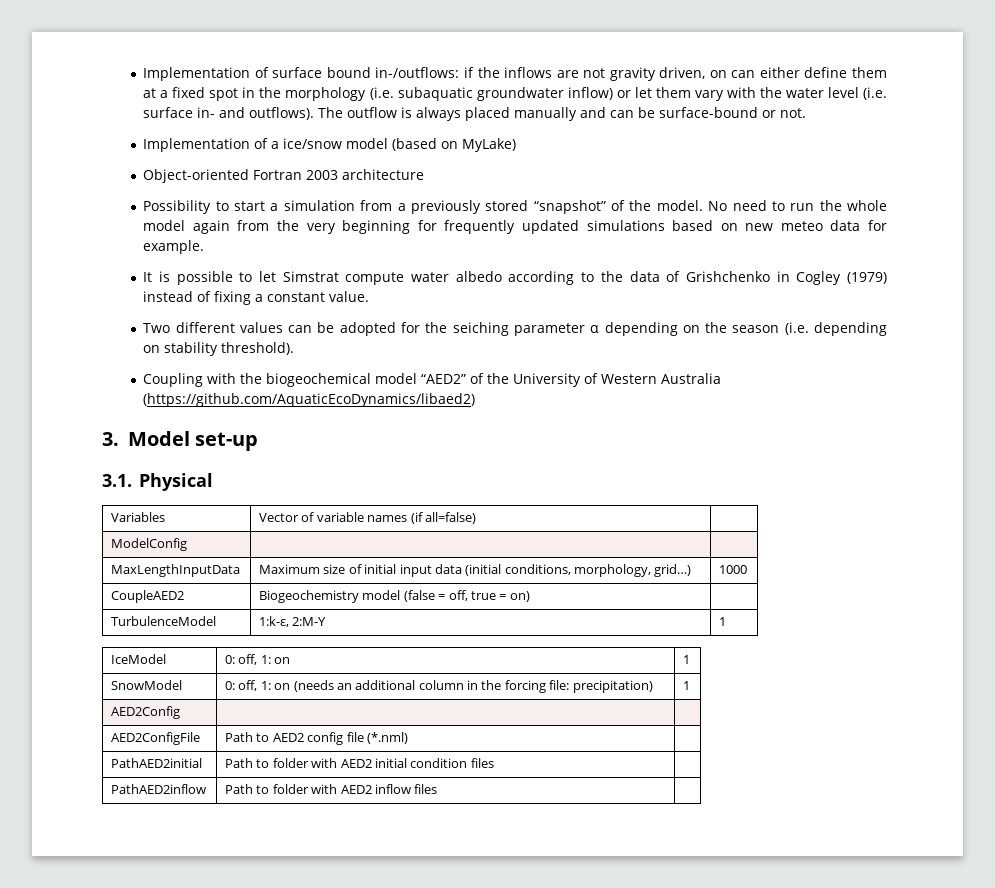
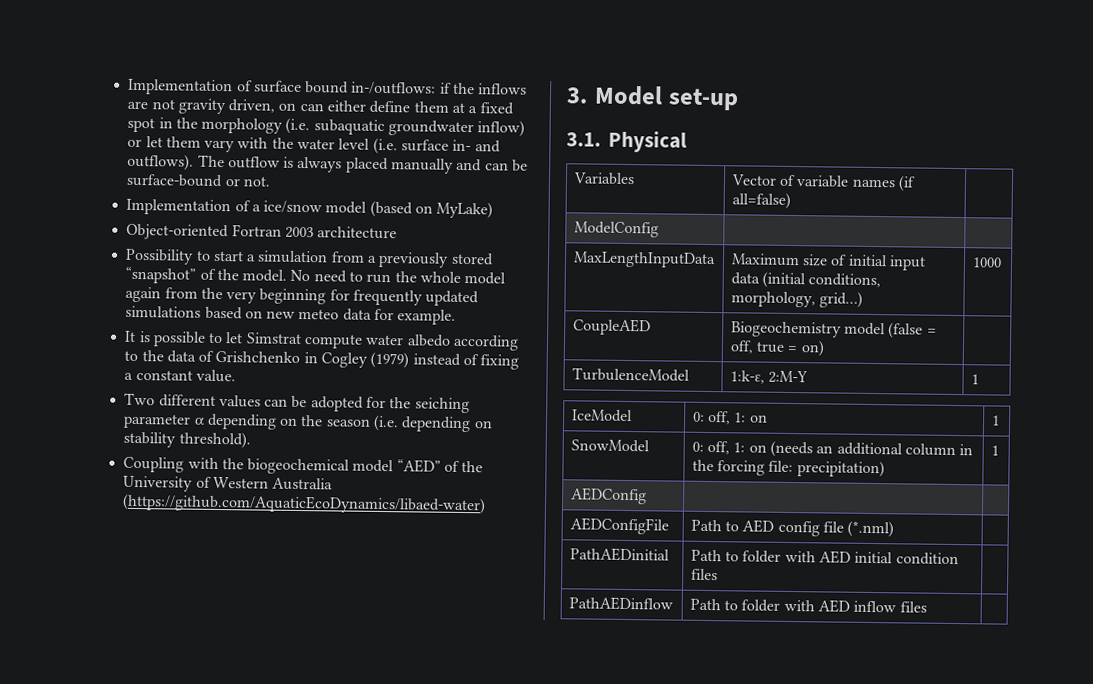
- Coupling with the biogeochemical model “AED2” of the University of Western Australia (https://github.com/AquaticEcoDynamics/libaed2)
+ Coupling with the biogeochemical model “AED” of the University of Western Australia (https://github.com/AquaticEcoDynamics/libaed-water)
- CoupleAED2 | Biogeochemistry model (false = off, true = on) |
+ CoupleAED | Biogeochemistry model (false = off, true = on) |
- AED2Config | |
- AED2ConfigFile | Path to AED2 config file (*.nml) |
+ AEDConfig | |
+ AEDConfigFile | Path to AED config file (*.nml) |
- PathAED2initial | Path to folder with AED2 initial condition files |
+ PathAEDinitial | Path to folder with AED initial condition files |
- PathAED2inflow | Path to folder with AED2 inflow files |
+ PathAEDinflow | Path to folder with AED inflow files |

